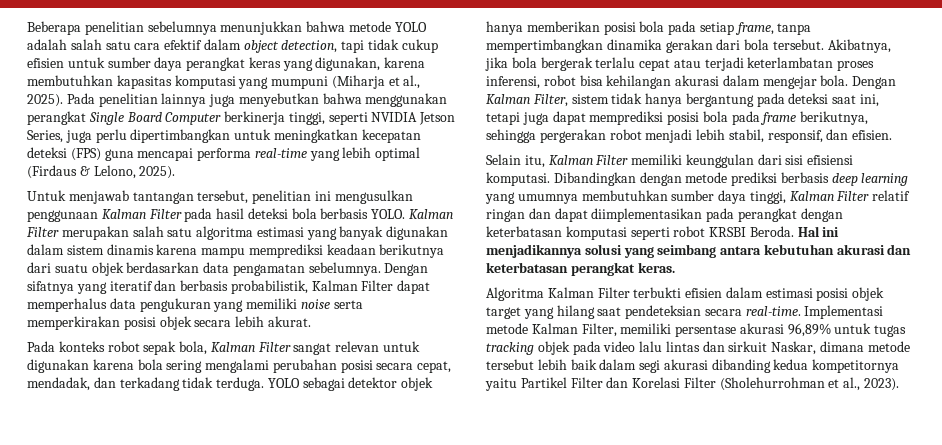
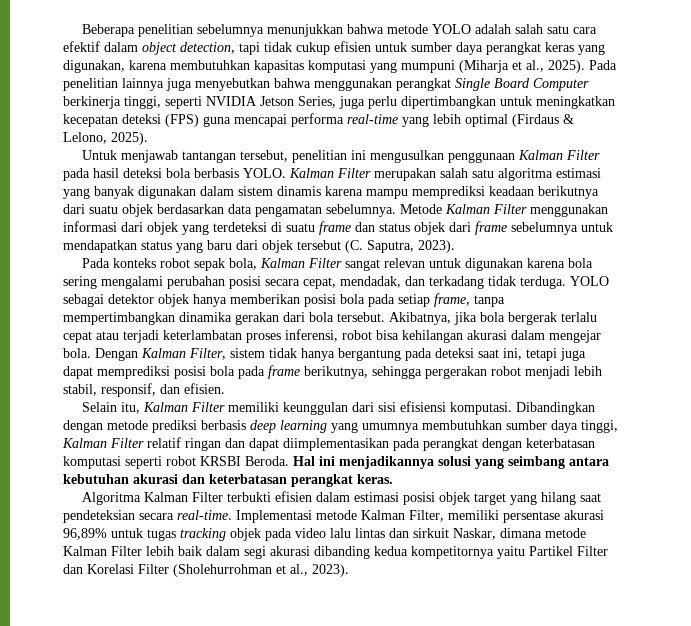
- Dengan sifatnya yang iteratif dan berbasis probabilistik, Kalman Filter dapat memperhalus data pengukuran yang memiliki noise serta memperkirakan posisi objek secara lebih akurat.
+ Metode Kalman Filter menggunakan informasi dari objek yang terdeteksi di suatu frame dan status objek dari frame sebelumnya untuk mendapatkan status yang baru dari objek tersebut (C. Saputra, 2023).
- Implementasi metode Kalman Filter, memiliki persentase akurasi 96,89% untuk tugas tracking objek pada video lalu lintas dan sirkuit Naskar, dimana metode tersebut lebih baik dalam segi akurasi dibanding kedua kompetitornya yaitu Partikel Filter dan Korelasi Filter (Sholehurrohman et al., 2023).
+ Implementasi metode Kalman Filter, memiliki persentase akurasi 96,89% untuk tugas tracking objek pada video lalu lintas dan sirkuit Naskar, dimana metode Kalman Filter lebih baik dalam segi akurasi dibanding kedua kompetitornya yaitu Partikel Filter dan Korelasi Filter (Sholehurrohman et al., 2023).

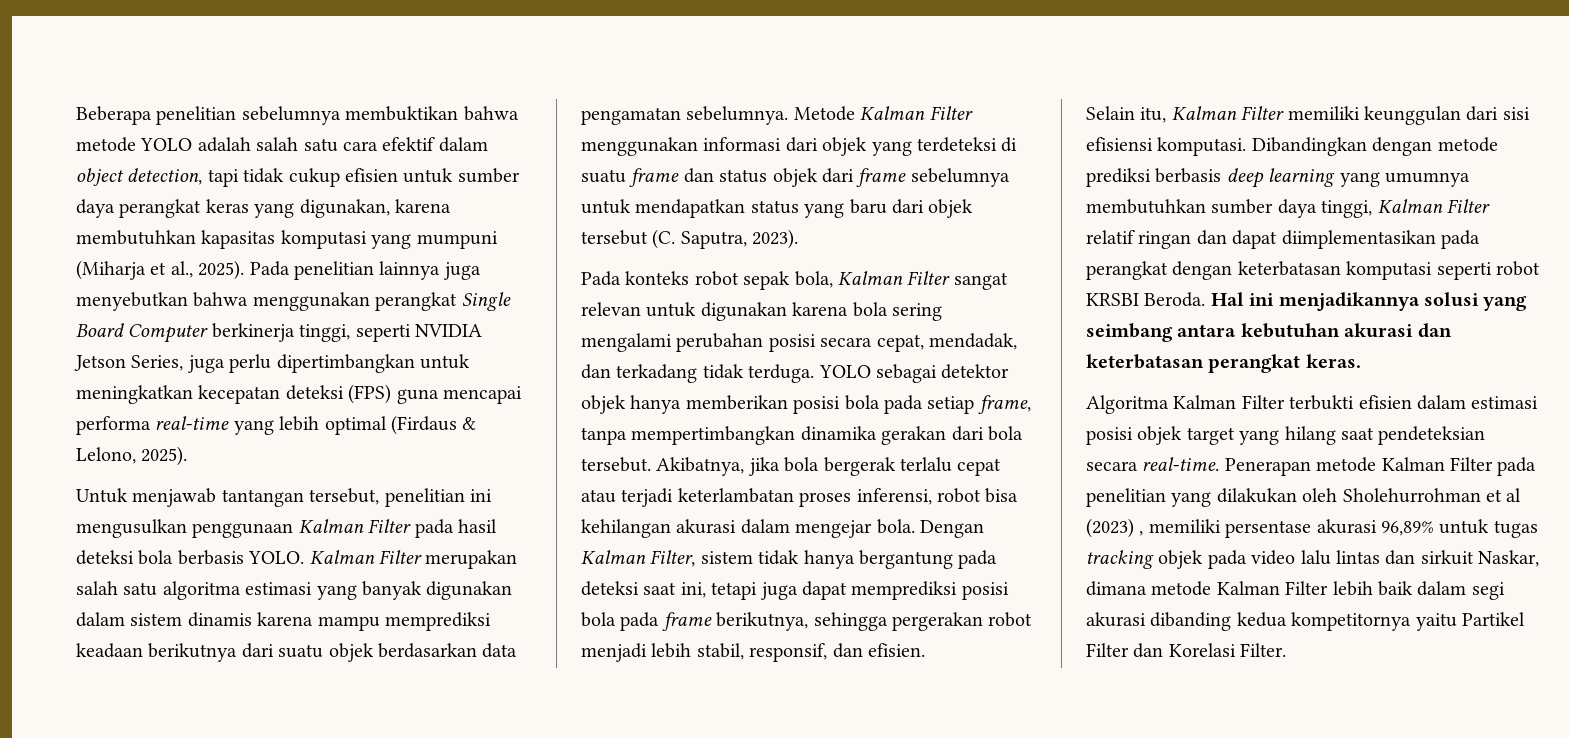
- Beberapa penelitian sebelumnya menunjukkan bahwa metode YOLO adalah salah satu cara efektif dalam object detection, tapi tidak cukup efisien untuk sumber daya perangkat keras yang digunakan, karena membutuhkan kapasitas komputasi yang mumpuni (Miharja et al., 2025).
+ Beberapa penelitian sebelumnya membuktikan bahwa metode YOLO adalah salah satu cara efektif dalam object detection, tapi tidak cukup efisien untuk sumber daya perangkat keras yang digunakan, karena membutuhkan kapasitas komputasi yang mumpuni (Miharja et al., 2025).
- Implementasi metode Kalman Filter, memiliki persentase akurasi 96,89% untuk tugas tracking objek pada video lalu lintas dan sirkuit Naskar, dimana metode Kalman Filter lebih baik dalam segi akurasi dibanding kedua kompetitornya yaitu Partikel Filter dan Korelasi Filter (Sholehurrohman et al., 2023).
+ Penerapan metode Kalman Filter pada penelitian yang dilakukan oleh Sholehurrohman et al (2023) , memiliki persentase akurasi 96,89% untuk tugas tracking objek pada video lalu lintas dan sirkuit Naskar, dimana metode Kalman Filter lebih baik dalam segi akurasi dibanding kedua kompetitornya yaitu Partikel Filter dan Korelasi Filter.

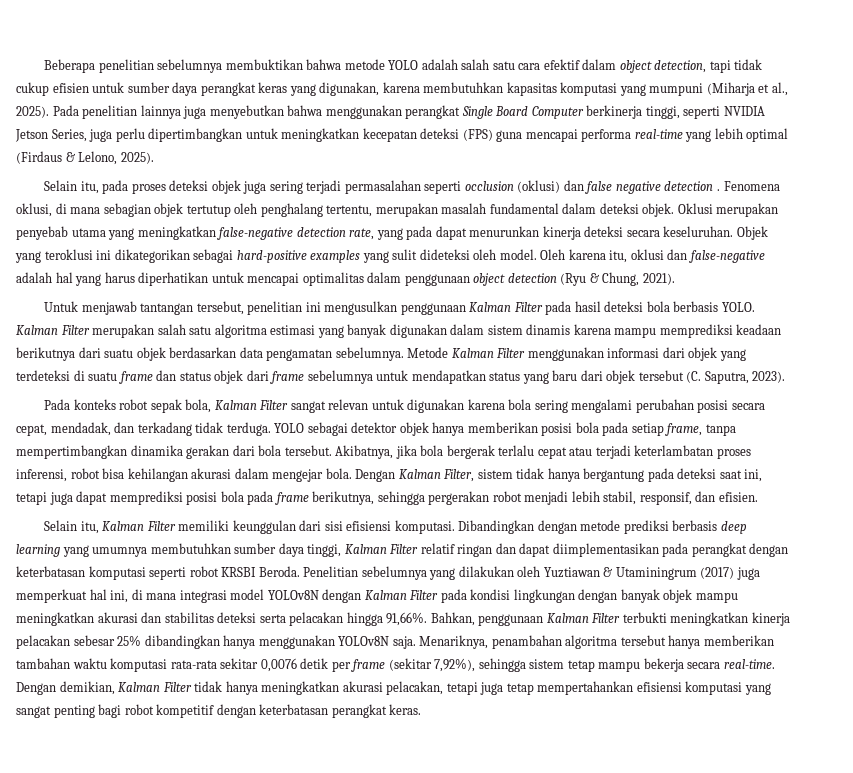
+ Selain itu, pada proses deteksi objek juga sering terjadi permasalahan seperti occlusion (oklusi) dan false negative detection . Fenomena oklusi, di mana sebagian objek tertutup oleh penghalang tertentu, merupakan masalah fundamental dalam deteksi objek. Oklusi merupakan penyebab utama yang meningkatkan false-negative detection rate, yang pada dapat menurunkan kinerja deteksi secara keseluruhan. Objek yang teroklusi ini dikategorikan sebagai hard-positive examples yang sulit dideteksi oleh model. Oleh karena itu, oklusi dan false-negative adalah hal yang harus diperhatikan untuk mencapai optimalitas dalam penggunaan object detection (Ryu & Chung, 2021).
- Hal ini menjadikannya solusi yang seimbang antara kebutuhan akurasi dan keterbatasan perangkat keras.
- Algoritma Kalman Filter terbukti efisien dalam estimasi posisi objek target yang hilang saat pendeteksian secara real-time. Penerapan metode Kalman Filter pada penelitian yang dilakukan oleh Sholehurrohman et al (2023) , memiliki persentase akurasi 96,89% untuk tugas tracking objek pada video lalu lintas dan sirkuit Naskar, dimana metode Kalman Filter lebih baik dalam segi akurasi dibanding kedua kompetitornya yaitu Partikel Filter dan Korelasi Filter.
+ Penelitian sebelumnya yang dilakukan oleh Yuztiawan & Utaminingrum (2017) juga memperkuat hal ini, di mana integrasi model YOLOv8N dengan Kalman Filter pada kondisi lingkungan dengan banyak objek mampu meningkatkan akurasi dan stabilitas deteksi serta pelacakan hingga 91,66%. Bahkan, penggunaan Kalman Filter terbukti meningkatkan kinerja pelacakan sebesar 25% dibandingkan hanya menggunakan YOLOv8N saja. Menariknya, penambahan algoritma tersebut hanya memberikan tambahan waktu komputasi rata-rata sekitar 0,0076 detik per frame (sekitar 7,92%), sehingga sistem tetap mampu bekerja secara real-time. Dengan demikian, Kalman Filter tidak hanya meningkatkan akurasi pelacakan, tetapi juga tetap mempertahankan efisiensi komputasi yang sangat penting bagi robot kompetitif dengan keterbatasan perangkat keras.

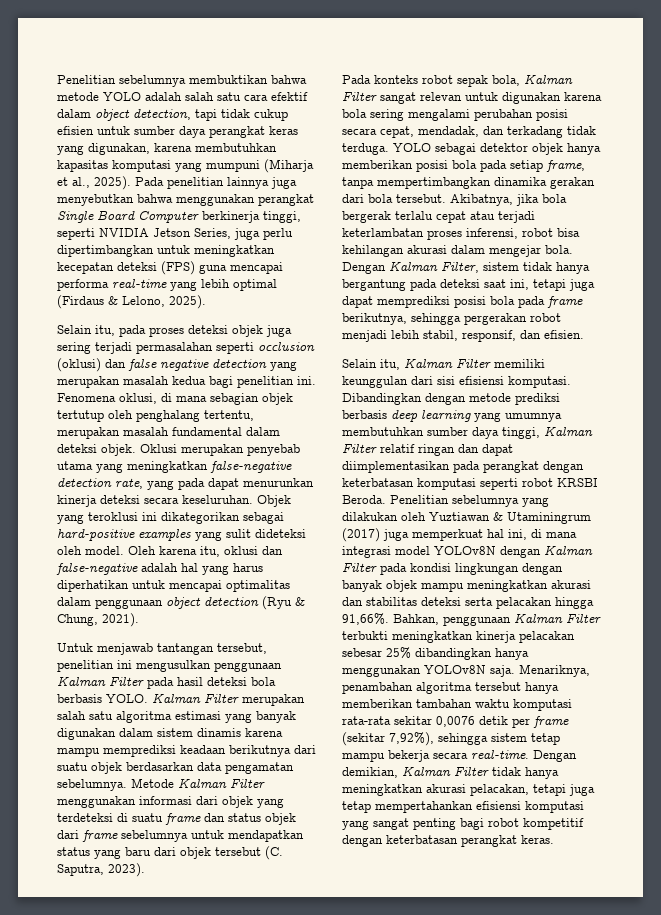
- Beberapa penelitian sebelumnya membuktikan bahwa metode YOLO adalah salah satu cara efektif dalam object detection, tapi tidak cukup efisien untuk sumber daya perangkat keras yang digunakan, karena membutuhkan kapasitas komputasi yang mumpuni (Miharja et al., 2025).
+ Penelitian sebelumnya membuktikan bahwa metode YOLO adalah salah satu cara efektif dalam object detection, tapi tidak cukup efisien untuk sumber daya perangkat keras yang digunakan, karena membutuhkan kapasitas komputasi yang mumpuni (Miharja et al., 2025).
- Selain itu, pada proses deteksi objek juga sering terjadi permasalahan seperti occlusion (oklusi) dan false negative detection .
+ Selain itu, pada proses deteksi objek juga sering terjadi permasalahan seperti occlusion (oklusi) dan false negative detection yang merupakan masalah kedua bagi penelitian ini.

